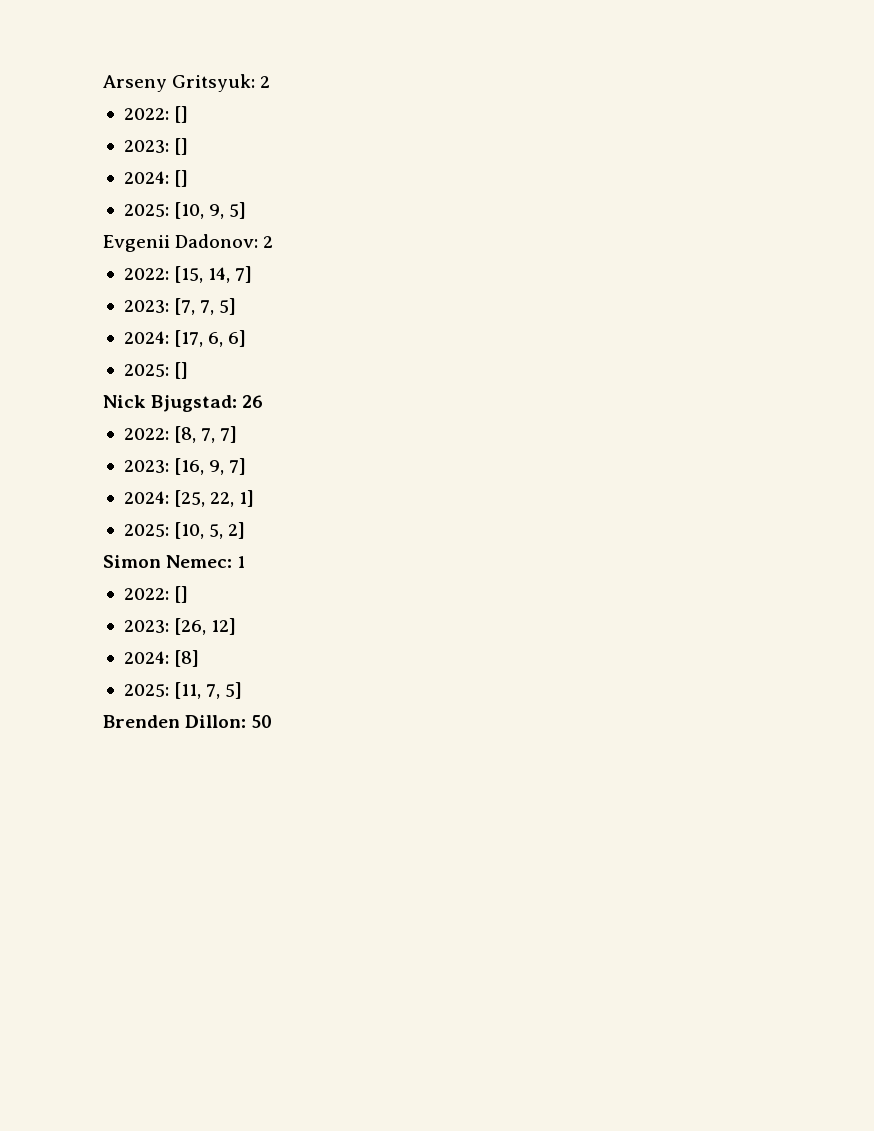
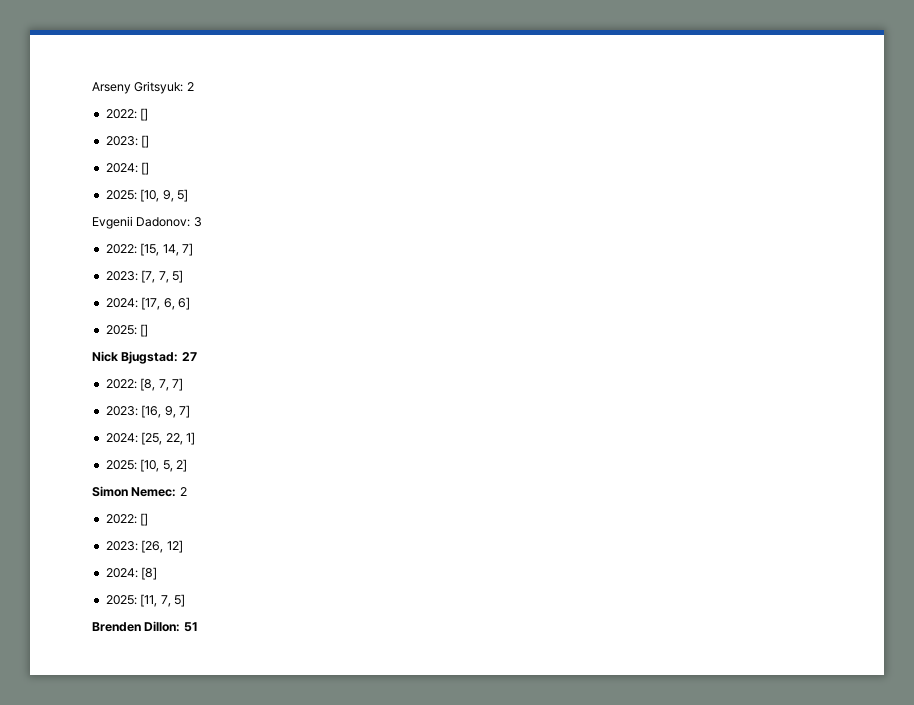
- Evgenii Dadonov: 2
+ Evgenii Dadonov: 3
- Nick Bjugstad: 26
+ Nick Bjugstad: 27
- Simon Nemec: 1
+ Simon Nemec: 2
- Brenden Dillon: 50
+ Brenden Dillon: 51

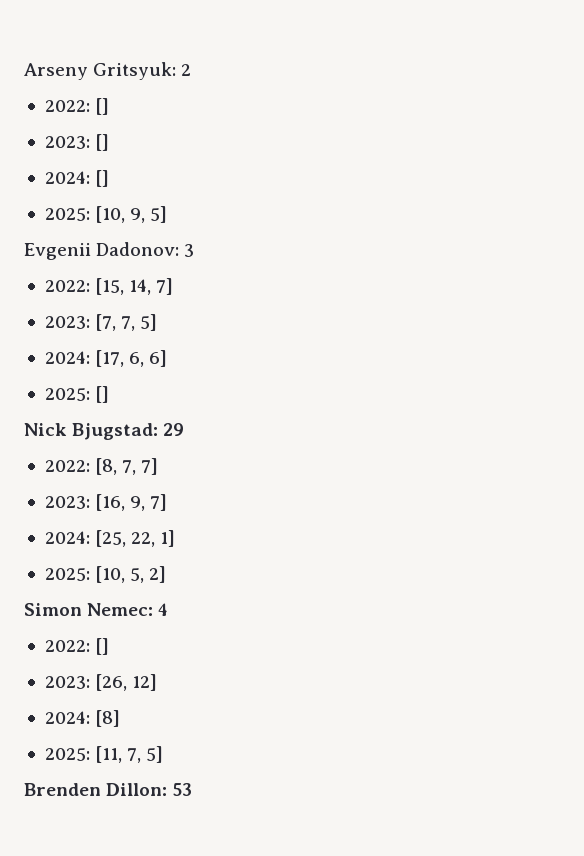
- Nick Bjugstad: 27
+ Nick Bjugstad: 29
- Simon Nemec: 2
+ Simon Nemec: 4
- Brenden Dillon: 51
+ Brenden Dillon: 53

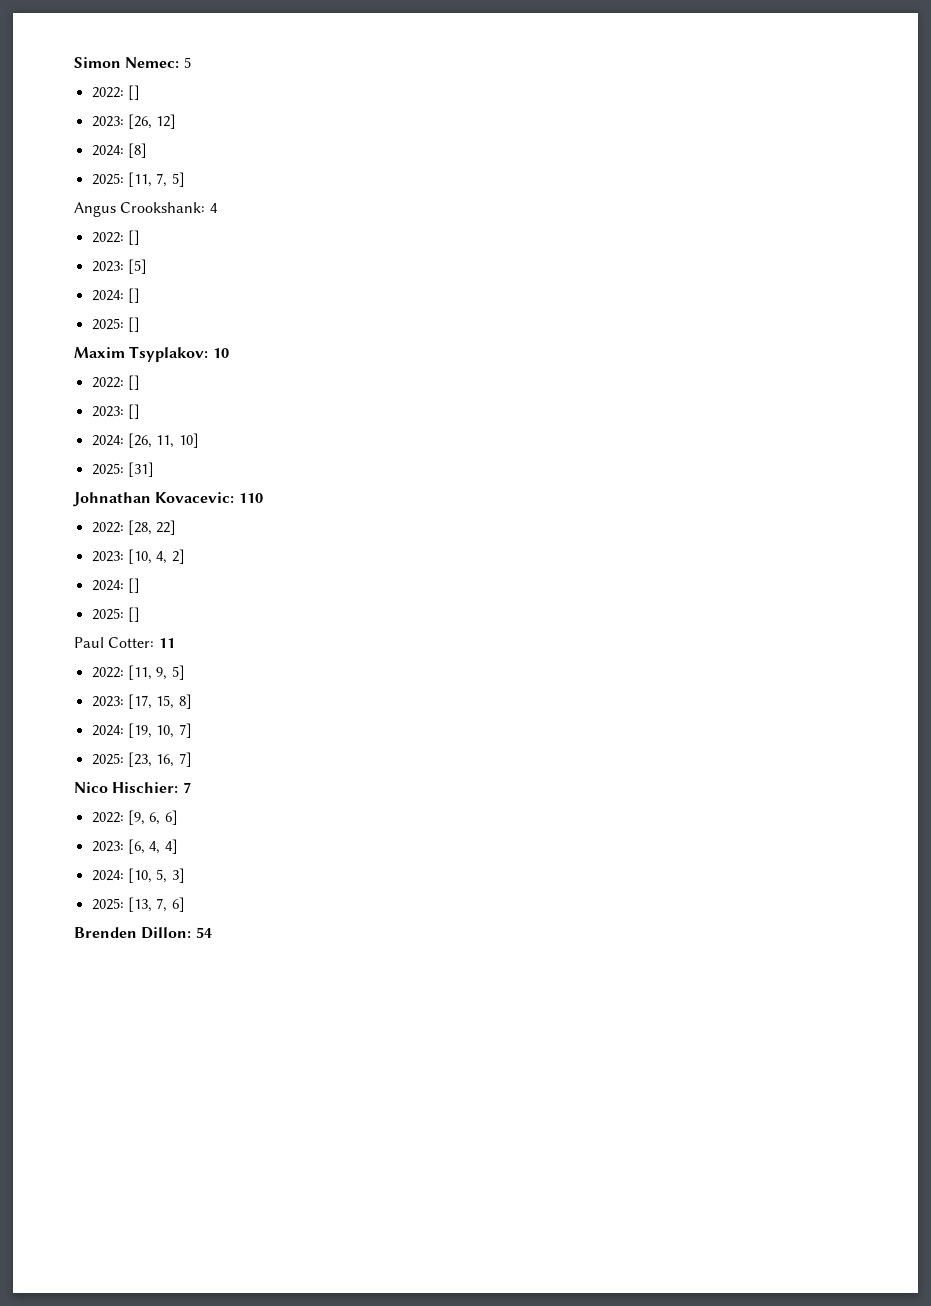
- Arseny Gritsyuk: 2
- 2022: []
- 2023: []
- 2024: []
- 2025: [10, 9, 5]
- Evgenii Dadonov: 3
- 2022: [15, 14, 7]
- 2023: [7, 7, 5]
- 2024: [17, 6, 6]
- 2025: []
- Nick Bjugstad: 29
- 2022: [8, 7, 7]
- 2023: [16, 9, 7]
- 2024: [25, 22, 1]
- 2025: [10, 5, 2]
- Simon Nemec: 4
+ Simon Nemec: 5
+ Angus Crookshank: 4
+ 2022: []
+ 2023: [5]
+ 2024: []
+ 2025: []
+ Maxim Tsyplakov: 10
+ 2022: []
+ 2023: []
+ 2024: [26, 11, 10]
+ 2025: [31]
+ Johnathan Kovacevic: 110
+ 2022: [28, 22]
+ 2023: [10, 4, 2]
+ 2024: []
+ 2025: []
+ Paul Cotter: 11
+ 2022: [11, 9, 5]
+ 2023: [17, 15, 8]
+ 2024: [19, 10, 7]
+ 2025: [23, 16, 7]
+ Nico Hischier: 7
+ 2022: [9, 6, 6]
+ 2023: [6, 4, 4]
+ 2024: [10, 5, 3]
+ 2025: [13, 7, 6]
- Brenden Dillon: 53
+ Brenden Dillon: 54

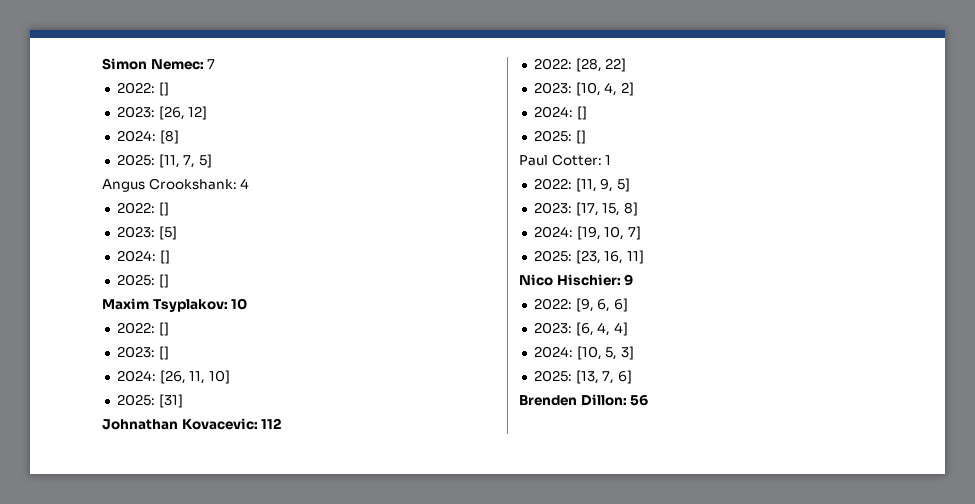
- Simon Nemec: 5
+ Simon Nemec: 7
- Johnathan Kovacevic: 110
+ Johnathan Kovacevic: 112
- Paul Cotter: 11
+ Paul Cotter: 1
- 2025: [23, 16, 7]
+ 2025: [23, 16, 11]
- Nico Hischier: 7
+ Nico Hischier: 9
- Brenden Dillon: 54
+ Brenden Dillon: 56

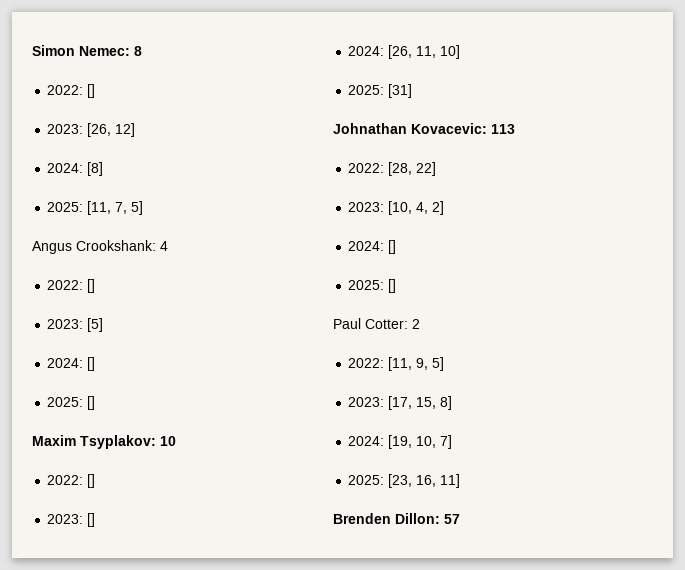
- Simon Nemec: 7
+ Simon Nemec: 8
- Johnathan Kovacevic: 112
+ Johnathan Kovacevic: 113
- Paul Cotter: 1
+ Paul Cotter: 2
- Nico Hischier: 9
- 2022: [9, 6, 6]
- 2023: [6, 4, 4]
- 2024: [10, 5, 3]
- 2025: [13, 7, 6]
- Brenden Dillon: 56
+ Brenden Dillon: 57

